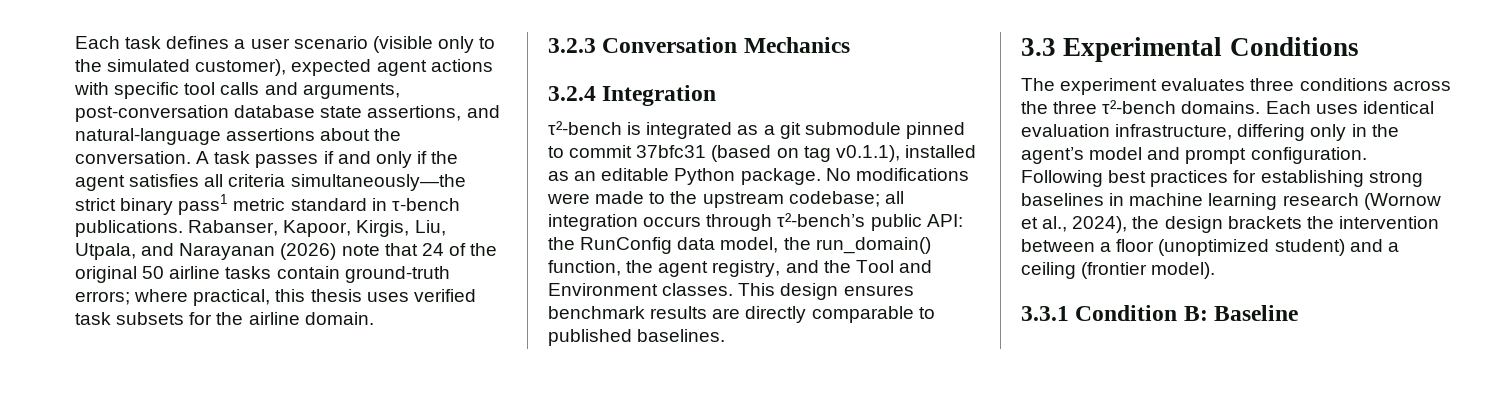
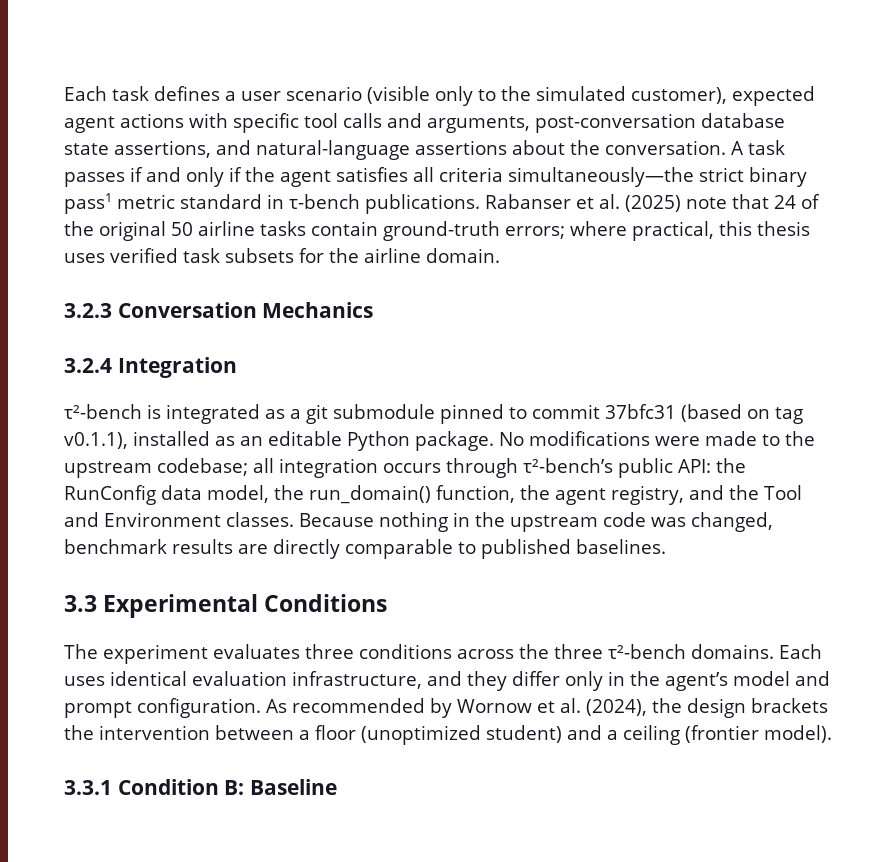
- Rabanser, Kapoor, Kirgis, Liu, Utpala, and Narayanan (2026) note that 24 of the original 50 airline tasks contain ground-truth errors; where practical, this thesis uses verified task subsets for the airline domain.
+ Rabanser et al. (2025) note that 24 of the original 50 airline tasks contain ground-truth errors; where practical, this thesis uses verified task subsets for the airline domain.
- This design ensures benchmark results are directly comparable to published baselines.
+ Because nothing in the upstream code was changed, benchmark results are directly comparable to published baselines.
- Each uses identical evaluation infrastructure, differing only in the agent’s model and prompt configuration.
+ Each uses identical evaluation infrastructure, and they differ only in the agent’s model and prompt configuration.
- Following best practices for establishing strong baselines in machine learning research (Wornow et al., 2024), the design brackets the intervention between a floor (unoptimized student) and a ceiling (frontier model).
+ As recommended by Wornow et al. (2024), the design brackets the intervention between a floor (unoptimized student) and a ceiling (frontier model).

